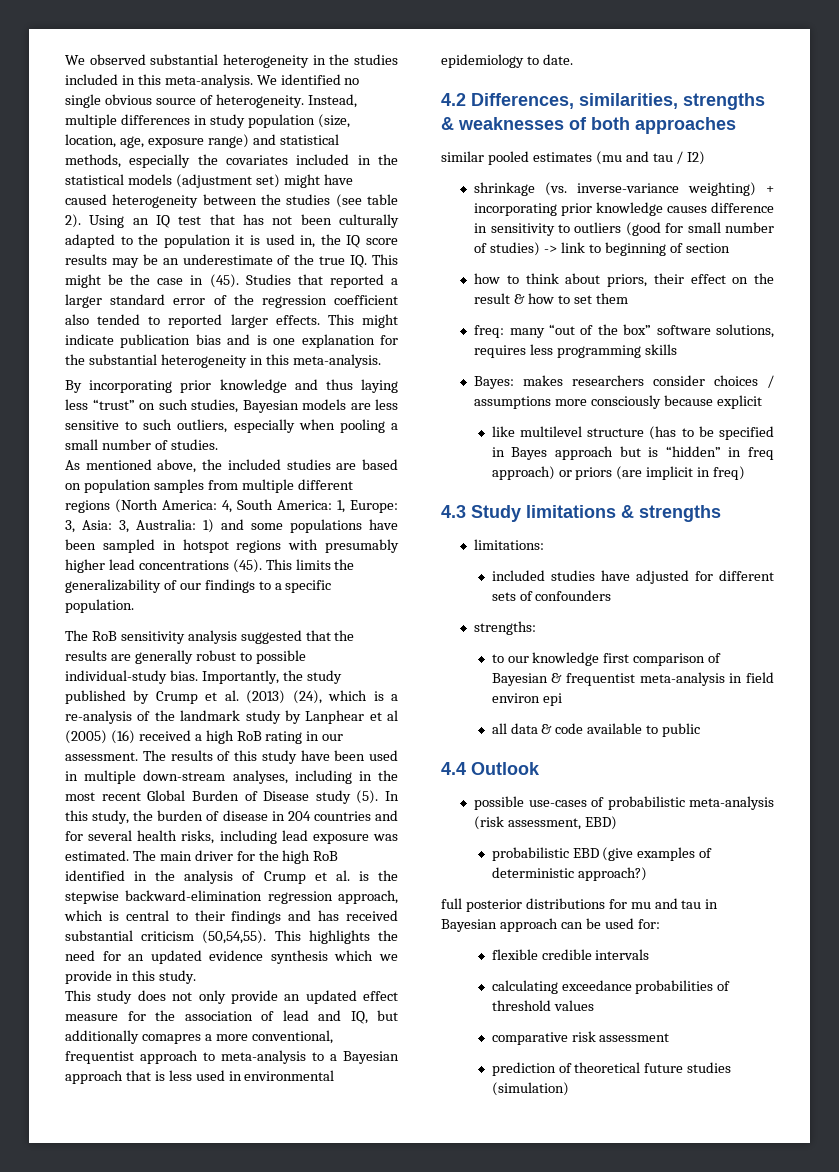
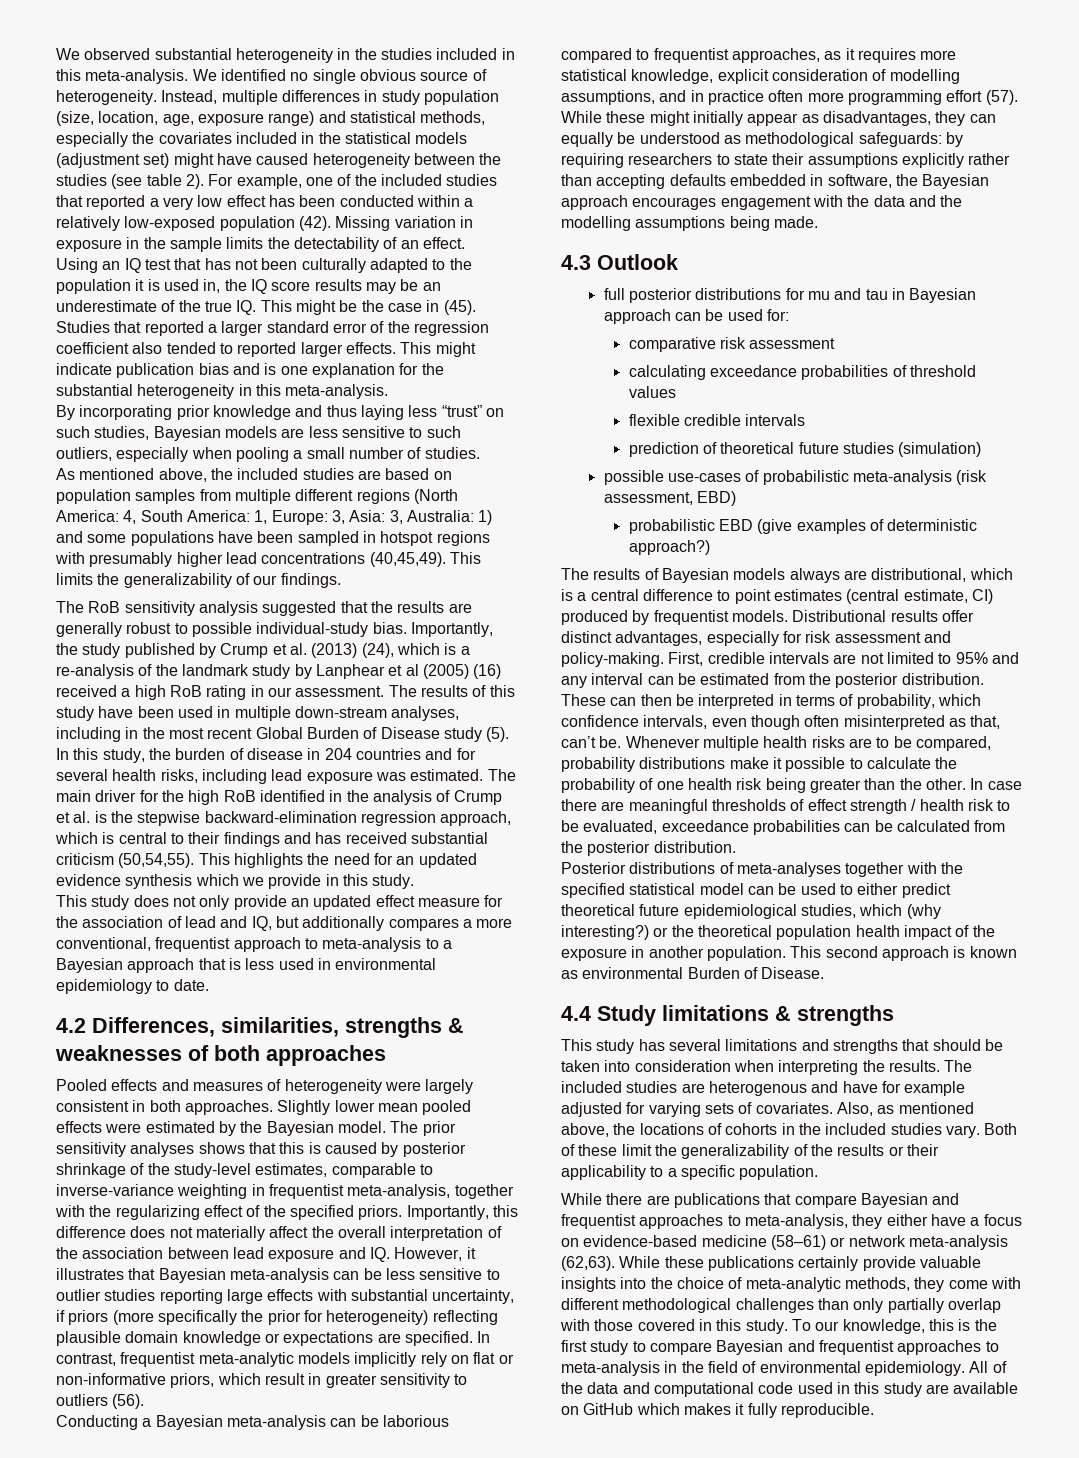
- Instead, multiple differences in study population (size, location, age, exposure range) and statistical methods, especially the covariates included in the statistical models (adjustment set) might have caused heterogeneity between the studies (see table 2). Using an IQ test that has not been culturally adapted to the population it is used in, the IQ score results may be an underestimate of the true IQ. This might be the case in (45).
+ Instead, multiple differences in study population (size, location, age, exposure range) and statistical methods, especially the covariates included in the statistical models (adjustment set) might have caused heterogeneity between the studies (see table 2). For example, one of the included studies that reported a very low effect has been conducted within a relatively low-exposed population (42). Missing variation in exposure in the sample limits the detectability of an effect.
+ Using an IQ test that has not been culturally adapted to the population it is used in, the IQ score results may be an underestimate of the true IQ. This might be the case in (45).
- As mentioned above, the included studies are based on population samples from multiple different regions (North America: 4, South America: 1, Europe: 3, Asia: 3, Australia: 1) and some populations have been sampled in hotspot regions with presumably higher lead concentrations (45).
+ As mentioned above, the included studies are based on population samples from multiple different regions (North America: 4, South America: 1, Europe: 3, Asia: 3, Australia: 1) and some populations have been sampled in hotspot regions with presumably higher lead concentrations (40,45,49).
- This limits the generalizability of our findings to a specific population.
+ This limits the generalizability of our findings.
- This study does not only provide an updated effect measure for the association of lead and IQ, but additionally comapres a more conventional, frequentist approach to meta-analysis to a Bayesian approach that is less used in environmental epidemiology to date.
+ This study does not only provide an updated effect measure for the association of lead and IQ, but additionally compares a more conventional, frequentist approach to meta-analysis to a Bayesian approach that is less used in environmental epidemiology to date.
- similar pooled estimates (mu and tau / I2)
- shrinkage (vs. inverse-variance weighting) + incorporating prior knowledge causes difference in sensitivity to outliers (good for small number of studies) -> link to beginning of section
- how to think about priors, their effect on the result & how to set them
- freq: many “out of the box” software solutions, requires less programming skills
- Bayes: makes researchers consider choices / assumptions more consciously because explicit
- like multilevel structure (has to be specified in Bayes approach but is “hidden” in freq approach) or priors (are implicit in freq)
- 4.3 Study limitations & strengths
- limitations:
- included studies have adjusted for different sets of confounders
- strengths:
- to our knowledge first comparison of Bayesian & frequentist meta-analysis in field environ epi
- all data & code available to public
- 4.4 Outlook
+ Pooled effects and measures of heterogeneity were largely consistent in both approaches. Slightly lower mean pooled effects were estimated by the Bayesian model. The prior sensitivity analyses shows that this is caused by posterior shrinkage of the study-level estimates, comparable to inverse-variance weighting in frequentist meta-analysis, together with the regularizing effect of the specified priors. Importantly, this difference does not materially affect the overall interpretation of the association between lead exposure and IQ. However, it illustrates that Bayesian meta-analysis can be less sensitive to outlier studies reporting large effects with substantial uncertainty, if priors (more specifically the prior for heterogeneity) reflecting plausible domain knowledge or expectations are specified. In contrast, frequentist meta-analytic models implicitly rely on flat or non-informative priors, which result in greater sensitivity to outliers (56).
+ Conducting a Bayesian meta-analysis can be laborious compared to frequentist approaches, as it requires more statistical knowledge, explicit consideration of modelling assumptions, and in practice often more programming effort (57). While these might initially appear as disadvantages, they can equally be understood as methodological safeguards: by requiring researchers to state their assumptions explicitly rather than accepting defaults embedded in software, the Bayesian approach encourages engagement with the data and the modelling assumptions being made.
+ 4.3 Outlook
+ full posterior distributions for mu and tau in Bayesian approach can be used for:
+ comparative risk assessment
+ calculating exceedance probabilities of threshold values
+ flexible credible intervals
+ prediction of theoretical future studies (simulation)
- full posterior distributions for mu and tau in Bayesian approach can be used for:
- flexible credible intervals
- calculating exceedance probabilities of threshold values
- comparative risk assessment
- prediction of theoretical future studies (simulation)
+ The results of Bayesian models always are distributional, which is a central difference to point estimates (central estimate, CI) produced by frequentist models. Distributional results offer distinct advantages, especially for risk assessment and policy-making. First, credible intervals are not limited to 95% and any interval can be estimated from the posterior distribution. These can then be interpreted in terms of probability, which confidence intervals, even though often misinterpreted as that, can’t be. Whenever multiple health risks are to be compared, probability distributions make it possible to calculate the probability of one health risk being greater than the other. In case there are meaningful thresholds of effect strength / health risk to be evaluated, exceedance probabilities can be calculated from the posterior distribution.
+ Posterior distributions of meta-analyses together with the specified statistical model can be used to either predict theoretical future epidemiological studies, which (why interesting?) or the theoretical population health impact of the exposure in another population. This second approach is known as environmental Burden of Disease.
+ 4.4 Study limitations & strengths
+ This study has several limitations and strengths that should be taken into consideration when interpreting the results. The included studies are heterogenous and have for example adjusted for varying sets of covariates. Also, as mentioned above, the locations of cohorts in the included studies vary. Both of these limit the generalizability of the results or their applicability to a specific population.
+ While there are publications that compare Bayesian and frequentist approaches to meta-analysis, they either have a focus on evidence-based medicine (58–61) or network meta-analysis (62,63). While these publications certainly provide valuable insights into the choice of meta-analytic methods, they come with different methodological challenges than only partially overlap with those covered in this study. To our knowledge, this is the first study to compare Bayesian and frequentist approaches to meta-analysis in the field of environmental epidemiology. All of the data and computational code used in this study are available on GitHub which makes it fully reproducible.

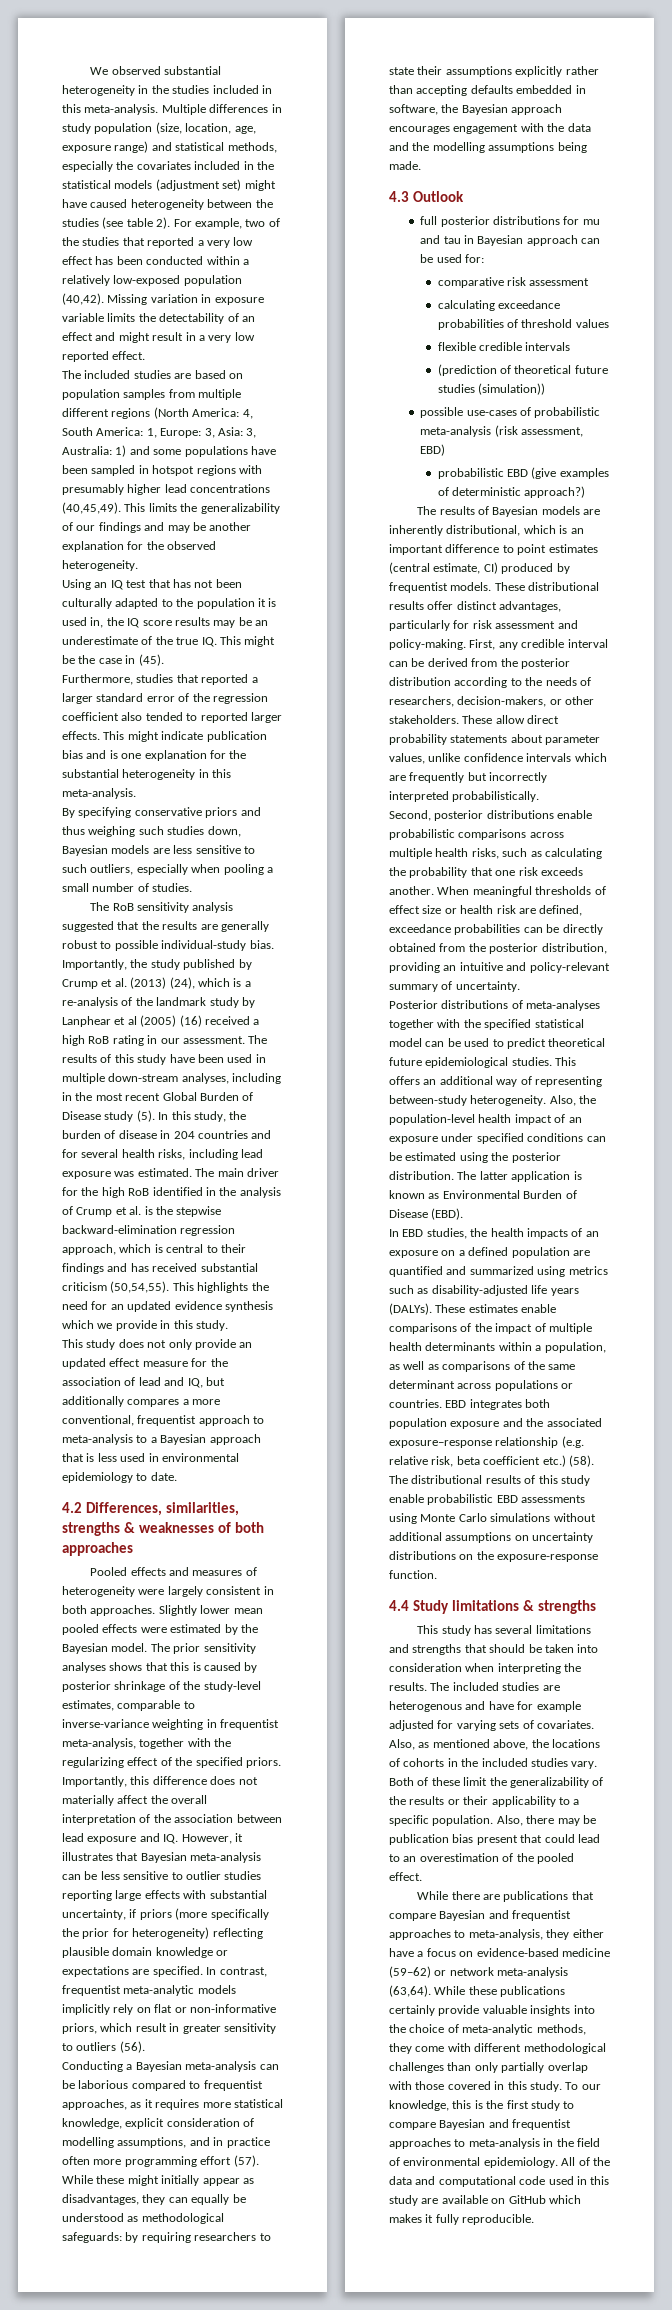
- We identified no single obvious source of heterogeneity. Instead, multiple differences in study population (size, location, age, exposure range) and statistical methods, especially the covariates included in the statistical models (adjustment set) might have caused heterogeneity between the studies (see table 2).
+ Multiple differences in study population (size, location, age, exposure range) and statistical methods, especially the covariates included in the statistical models (adjustment set) might have caused heterogeneity between the studies (see table 2).
- For example, one of the included studies that reported a very low effect has been conducted within a relatively low-exposed population (42).
+ For example, two of the studies that reported a very low effect has been conducted within a relatively low-exposed population (40,42).
- Missing variation in exposure in the sample limits the detectability of an effect.
- Using an IQ test that has not been culturally adapted to the population it is used in, the IQ score results may be an underestimate of the true IQ. This might be the case in (45). Studies that reported a larger standard error of the regression coefficient also tended to reported larger effects. This might indicate publication bias and is one explanation for the substantial heterogeneity in this meta-analysis.
- By incorporating prior knowledge and thus laying less “trust” on such studies, Bayesian models are less sensitive to such outliers, especially when pooling a small number of studies.
- As mentioned above, the included studies are based on population samples from multiple different regions (North America: 4, South America: 1, Europe: 3, Asia: 3, Australia: 1) and some populations have been sampled in hotspot regions with presumably higher lead concentrations (40,45,49).
+ Missing variation in exposure variable limits the detectability of an effect and might result in a very low reported effect.
+ The included studies are based on population samples from multiple different regions (North America: 4, South America: 1, Europe: 3, Asia: 3, Australia: 1) and some populations have been sampled in hotspot regions with presumably higher lead concentrations (40,45,49).
- This limits the generalizability of our findings.
+ This limits the generalizability of our findings and may be another explanation for the observed heterogeneity.
+ Using an IQ test that has not been culturally adapted to the population it is used in, the IQ score results may be an underestimate of the true IQ. This might be the case in (45).
+ Furthermore, studies that reported a larger standard error of the regression coefficient also tended to reported larger effects. This might indicate publication bias and is one explanation for the substantial heterogeneity in this meta-analysis.
+ By specifying conservative priors and thus weighing such studies down, Bayesian models are less sensitive to such outliers, especially when pooling a small number of studies.
- prediction of theoretical future studies (simulation)
+ (prediction of theoretical future studies (simulation))
- The results of Bayesian models always are distributional, which is a central difference to point estimates (central estimate, CI) produced by frequentist models.
+ The results of Bayesian models are inherently distributional, which is an important difference to point estimates (central estimate, CI) produced by frequentist models.
- Distributional results offer distinct advantages, especially for risk assessment and policy-making.
+ These distributional results offer distinct advantages, particularly for risk assessment and policy-making.
- First, credible intervals are not limited to 95% and any interval can be estimated from the posterior distribution. These can then be interpreted in terms of probability, which confidence intervals, even though often misinterpreted as that, can’t be. Whenever multiple health risks are to be compared, probability distributions make it possible to calculate the probability of one health risk being greater than the other. In case there are meaningful thresholds of effect strength / health risk to be evaluated, exceedance probabilities can be calculated from the posterior distribution.
+ First, any credible interval can be derived from the posterior distribution according to the needs of researchers, decision-makers, or other stakeholders. These allow direct probability statements about parameter values, unlike confidence intervals which are frequently but incorrectly interpreted probabilistically.
+ Second, posterior distributions enable probabilistic comparisons across multiple health risks, such as calculating the probability that one risk exceeds another. When meaningful thresholds of effect size or health risk are defined, exceedance probabilities can be directly obtained from the posterior distribution, providing an intuitive and policy-relevant summary of uncertainty.
- Posterior distributions of meta-analyses together with the specified statistical model can be used to either predict theoretical future epidemiological studies, which (why interesting?) or the theoretical population health impact of the exposure in another population. This second approach is known as environmental Burden of Disease.
+ Posterior distributions of meta-analyses together with the specified statistical model can be used to predict theoretical future epidemiological studies. This offers an additional way of representing between-study heterogeneity. Also, the population-level health impact of an exposure under specified conditions can be estimated using the posterior distribution. The latter application is known as Environmental Burden of Disease (EBD).
+ In EBD studies, the health impacts of an exposure on a defined population are quantified and summarized using metrics such as disability-adjusted life years (DALYs). These estimates enable comparisons of the impact of multiple health determinants within a population, as well as comparisons of the same determinant across populations or countries. EBD integrates both population exposure and the associated exposure–response relationship (e.g. relative risk, beta coefficient etc.) (58). The distributional results of this study enable probabilistic EBD assessments using Monte Carlo simulations without additional assumptions on uncertainty distributions on the exposure-response function.
+ Also, there may be publication bias present that could lead to an overestimation of the pooled effect.
- While there are publications that compare Bayesian and frequentist approaches to meta-analysis, they either have a focus on evidence-based medicine (58–61) or network meta-analysis (62,63).
+ While there are publications that compare Bayesian and frequentist approaches to meta-analysis, they either have a focus on evidence-based medicine (59–62) or network meta-analysis (63,64).

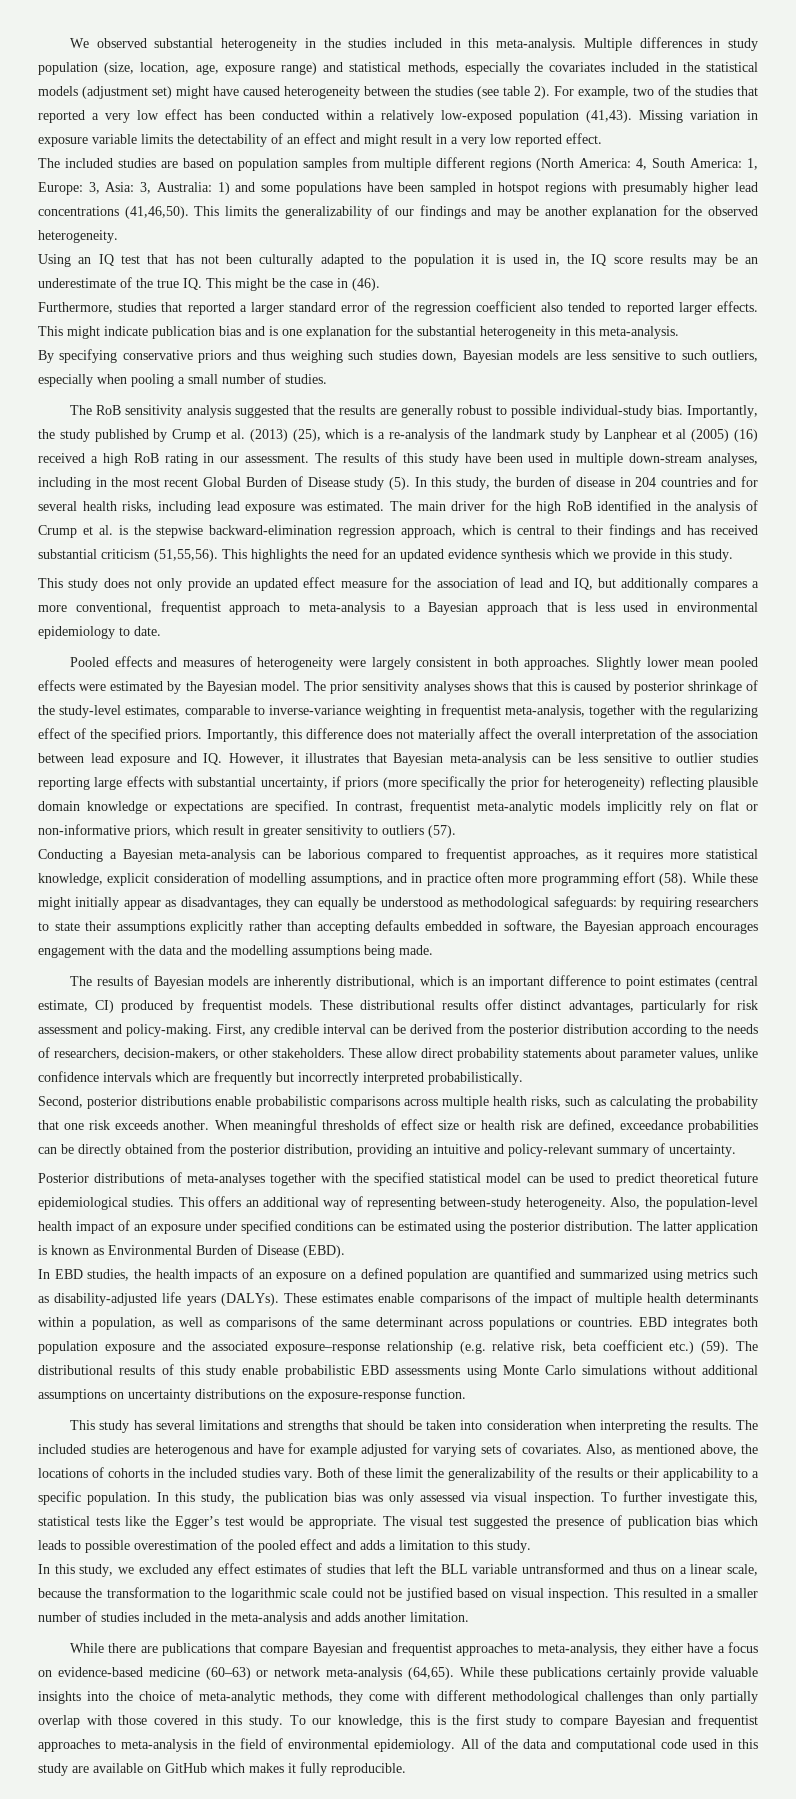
- For example, two of the studies that reported a very low effect has been conducted within a relatively low-exposed population (40,42).
+ For example, two of the studies that reported a very low effect has been conducted within a relatively low-exposed population (41,43).
- The included studies are based on population samples from multiple different regions (North America: 4, South America: 1, Europe: 3, Asia: 3, Australia: 1) and some populations have been sampled in hotspot regions with presumably higher lead concentrations (40,45,49).
+ The included studies are based on population samples from multiple different regions (North America: 4, South America: 1, Europe: 3, Asia: 3, Australia: 1) and some populations have been sampled in hotspot regions with presumably higher lead concentrations (41,46,50).
- Using an IQ test that has not been culturally adapted to the population it is used in, the IQ score results may be an underestimate of the true IQ. This might be the case in (45).
+ Using an IQ test that has not been culturally adapted to the population it is used in, the IQ score results may be an underestimate of the true IQ. This might be the case in (46).
- Importantly, the study published by Crump et al. (2013) (24), which is a re-analysis of the landmark study by Lanphear et al (2005) (16) received a high RoB rating in our assessment.
+ Importantly, the study published by Crump et al. (2013) (25), which is a re-analysis of the landmark study by Lanphear et al (2005) (16) received a high RoB rating in our assessment.
- The main driver for the high RoB identified in the analysis of Crump et al. is the stepwise backward-elimination regression approach, which is central to their findings and has received substantial criticism (50,54,55).
+ The main driver for the high RoB identified in the analysis of Crump et al. is the stepwise backward-elimination regression approach, which is central to their findings and has received substantial criticism (51,55,56).
- 4.2 Differences, similarities, strengths & weaknesses of both approaches
- In contrast, frequentist meta-analytic models implicitly rely on flat or non-informative priors, which result in greater sensitivity to outliers (56).
+ In contrast, frequentist meta-analytic models implicitly rely on flat or non-informative priors, which result in greater sensitivity to outliers (57).
- Conducting a Bayesian meta-analysis can be laborious compared to frequentist approaches, as it requires more statistical knowledge, explicit consideration of modelling assumptions, and in practice often more programming effort (57).
+ Conducting a Bayesian meta-analysis can be laborious compared to frequentist approaches, as it requires more statistical knowledge, explicit consideration of modelling assumptions, and in practice often more programming effort (58).
- 4.3 Outlook
- full posterior distributions for mu and tau in Bayesian approach can be used for:
- comparative risk assessment
- calculating exceedance probabilities of threshold values
- flexible credible intervals
- (prediction of theoretical future studies (simulation))
- possible use-cases of probabilistic meta-analysis (risk assessment, EBD)
- probabilistic EBD (give examples of deterministic approach?)
- EBD integrates both population exposure and the associated exposure–response relationship (e.g. relative risk, beta coefficient etc.) (58).
+ EBD integrates both population exposure and the associated exposure–response relationship (e.g. relative risk, beta coefficient etc.) (59).
- 4.4 Study limitations & strengths
- Also, there may be publication bias present that could lead to an overestimation of the pooled effect.
+ In this study, the publication bias was only assessed via visual inspection. To further investigate this, statistical tests like the Egger’s test would be appropriate. The visual test suggested the presence of publication bias which leads to possible overestimation of the pooled effect and adds a limitation to this study.
+ In this study, we excluded any effect estimates of studies that left the BLL variable untransformed and thus on a linear scale, because the transformation to the logarithmic scale could not be justified based on visual inspection. This resulted in a smaller number of studies included in the meta-analysis and adds another limitation.
- While there are publications that compare Bayesian and frequentist approaches to meta-analysis, they either have a focus on evidence-based medicine (59–62) or network meta-analysis (63,64).
+ While there are publications that compare Bayesian and frequentist approaches to meta-analysis, they either have a focus on evidence-based medicine (60–63) or network meta-analysis (64,65).

